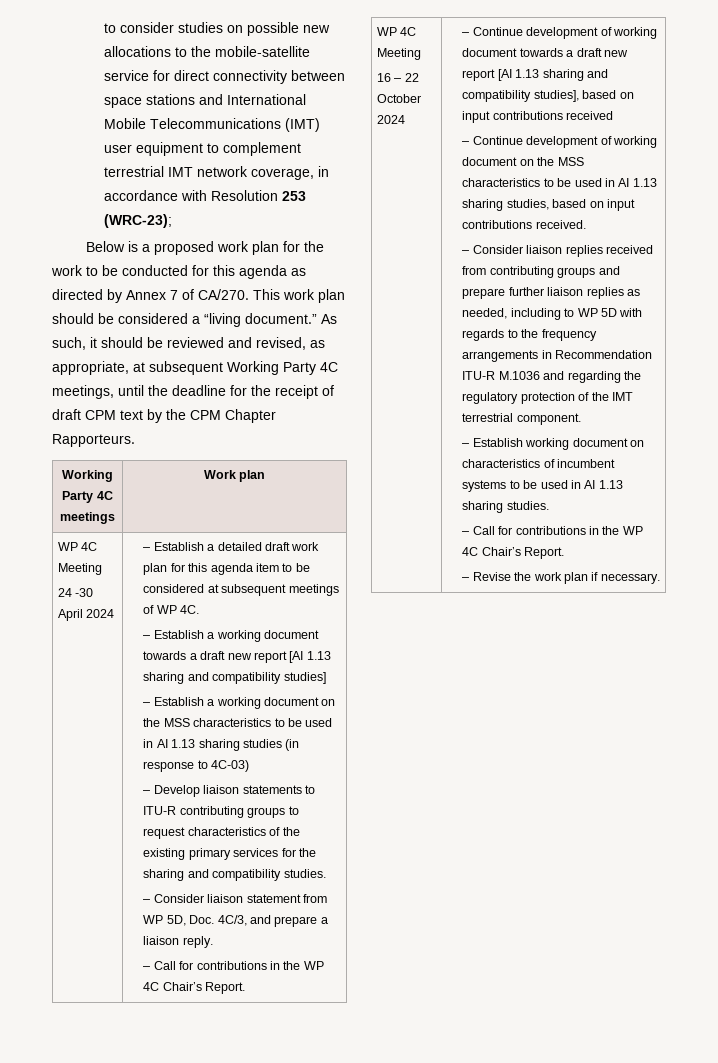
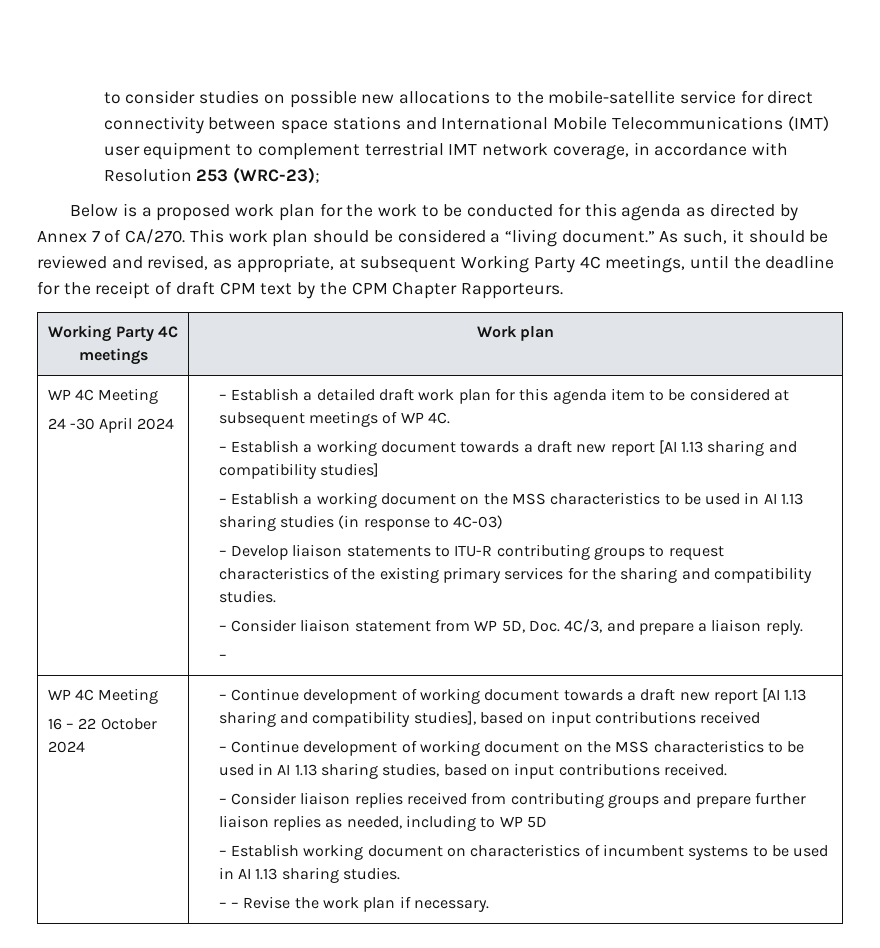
  – Consider liaison statement from WP 5D, Doc. 4C/3, and prepare a liaison reply.
- – Call for contributions in the WP 4C Chair’s Report.
+ –
- – Consider liaison replies received from contributing groups and prepare further liaison replies as needed, including to WP 5D with regards to the frequency arrangements in Recommendation ITU-R M.1036 and regarding the regulatory protection of the IMT terrestrial component.
+ – Consider liaison replies received from contributing groups and prepare further liaison replies as needed, including to WP 5D
  – Establish working document on characteristics of incumbent systems to be used in AI 1.13 sharing studies.
- – Call for contributions in the WP 4C Chair’s Report.
- – Revise the work plan if necessary.
+ – – Revise the work plan if necessary.

